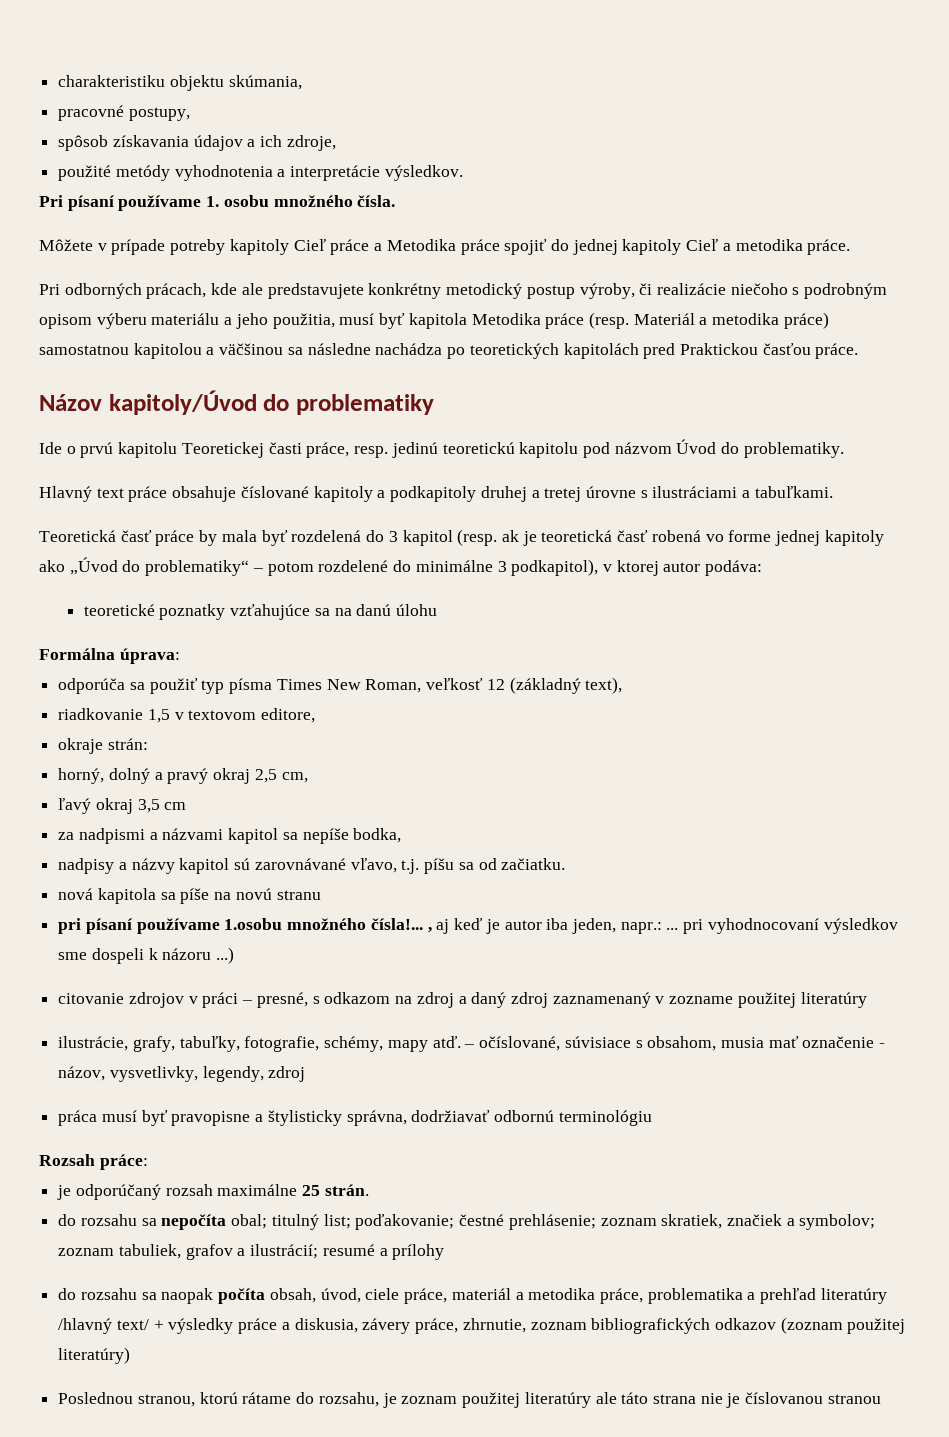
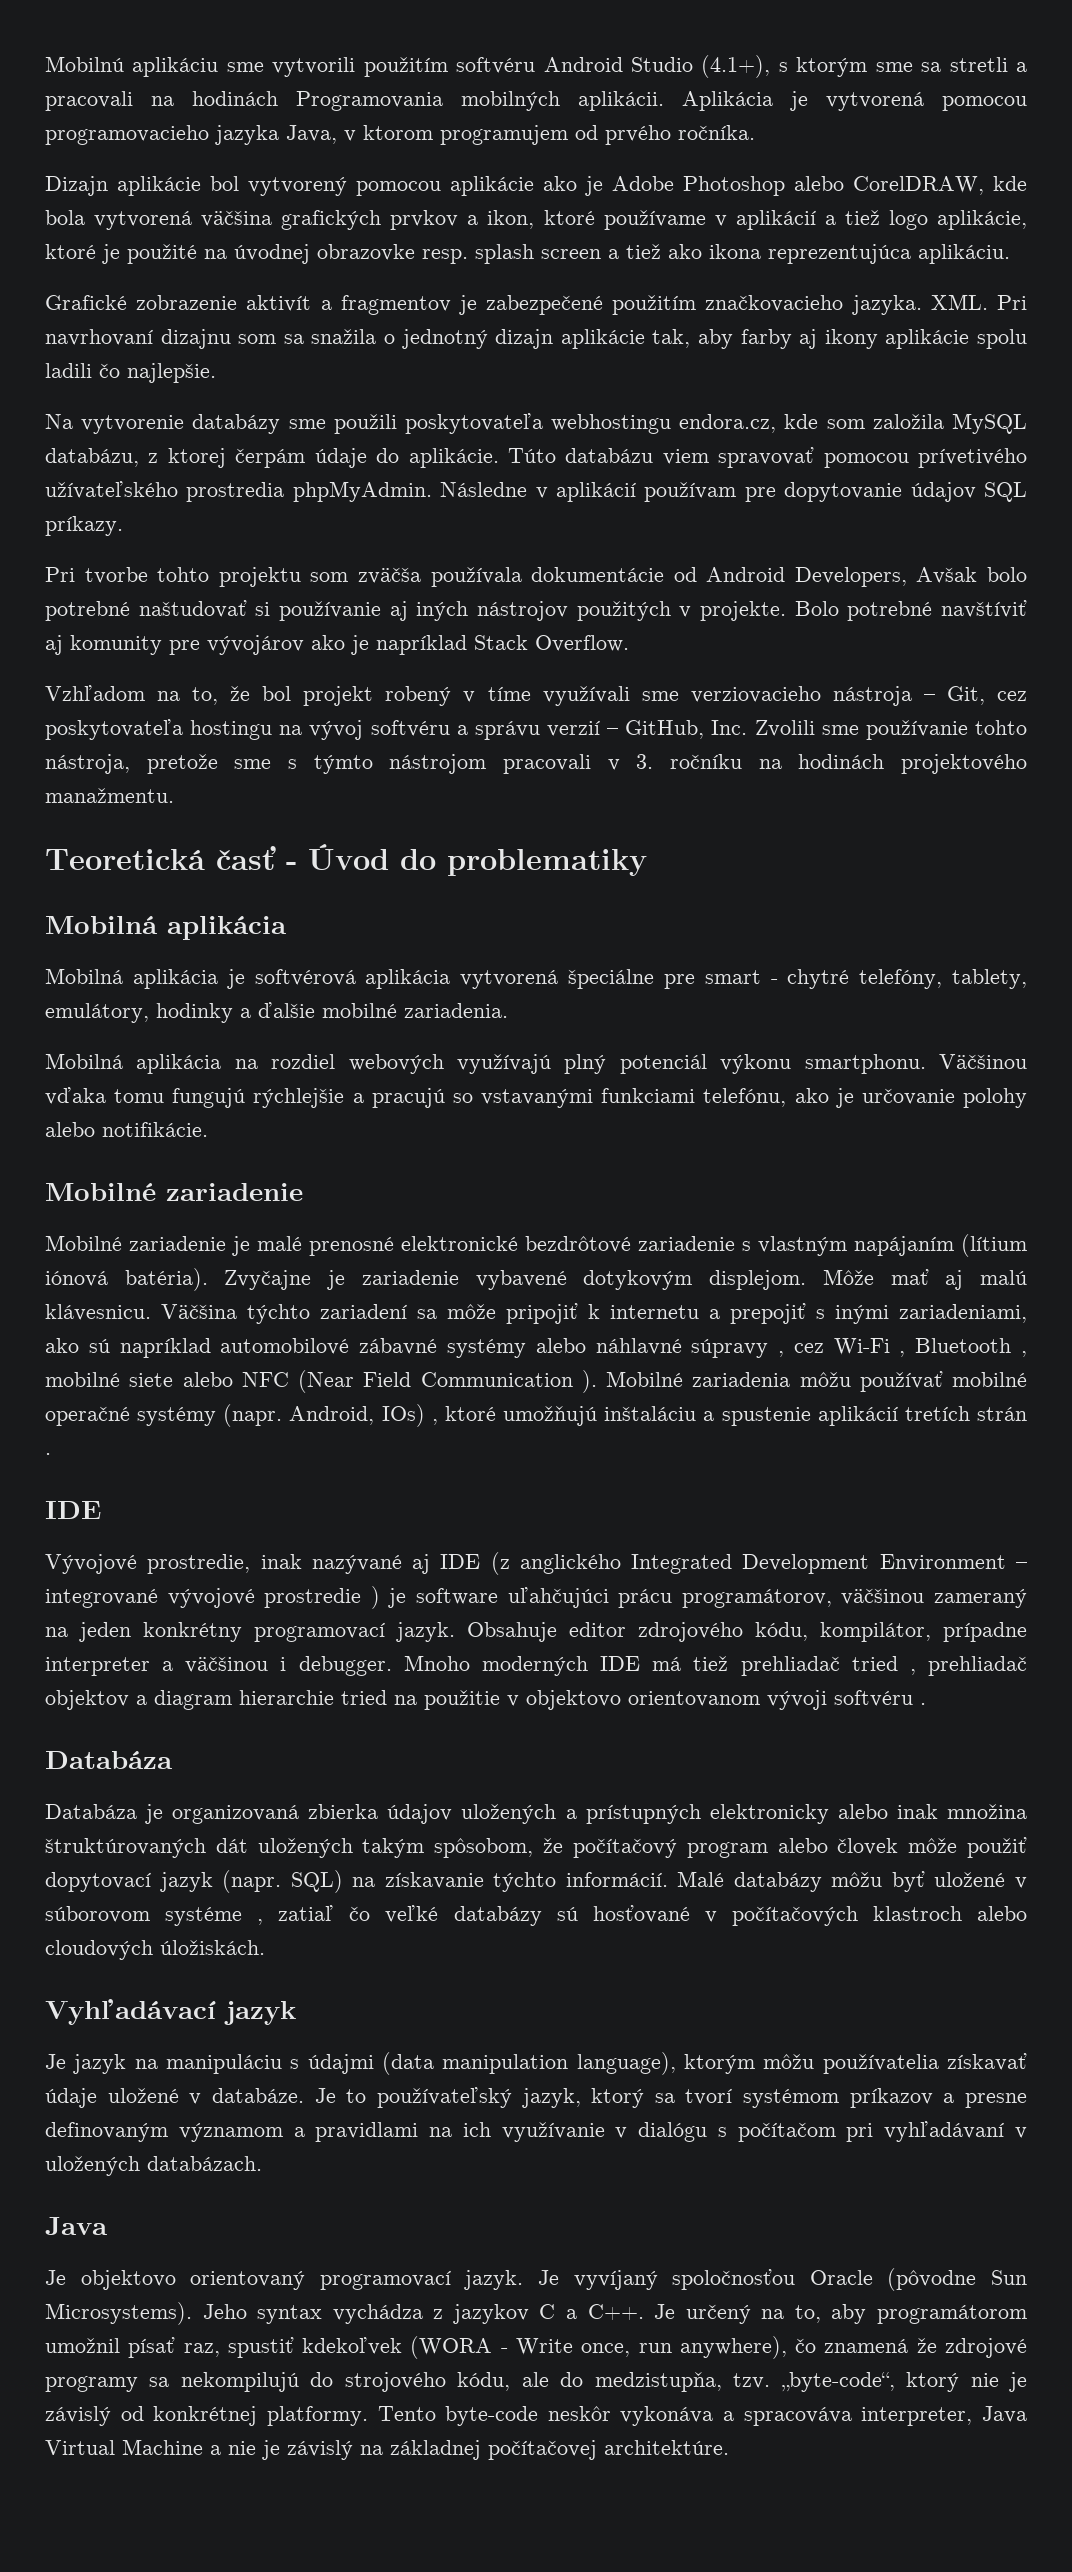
- charakteristiku objektu skúmania,
- pracovné postupy,
- spôsob získavania údajov a ich zdroje,
- použité metódy vyhodnotenia a interpretácie výsledkov.
- Pri písaní používame 1. osobu množného čísla.
- Môžete v prípade potreby kapitoly Cieľ práce a Metodika práce spojiť do jednej kapitoly Cieľ a metodika práce.
- Pri odborných prácach, kde ale predstavujete konkrétny metodický postup výroby, či realizácie niečoho s podrobným opisom výberu materiálu a jeho použitia, musí byť kapitola Metodika práce (resp. Materiál a metodika práce) samostatnou kapitolou a väčšinou sa následne nachádza po teoretických kapitolách pred Praktickou časťou práce.
- Názov kapitoly/Úvod do problematiky
- Ide o prvú kapitolu Teoretickej časti práce, resp. jedinú teoretickú kapitolu pod názvom Úvod do problematiky.
- Hlavný text práce obsahuje číslované kapitoly a podkapitoly druhej a tretej úrovne s ilustráciami a tabuľkami.
- Teoretická časť práce by mala byť rozdelená do 3 kapitol (resp. ak je teoretická časť robená vo forme jednej kapitoly ako „Úvod do problematiky“ – potom rozdelené do minimálne 3 podkapitol), v ktorej autor podáva:
- teoretické poznatky vzťahujúce sa na danú úlohu
- Formálna úprava:
- odporúča sa použiť typ písma Times New Roman, veľkosť 12 (základný text),
- riadkovanie 1,5 v textovom editore,
- okraje strán:
- horný, dolný a pravý okraj 2,5 cm,
- ľavý okraj 3,5 cm
- za nadpismi a názvami kapitol sa nepíše bodka,
- nadpisy a názvy kapitol sú zarovnávané vľavo, t.j. píšu sa od začiatku.
- nová kapitola sa píše na novú stranu
- pri písaní používame 1.osobu množného čísla!... , aj keď je autor iba jeden, napr.: ... pri vyhodnocovaní výsledkov sme dospeli k názoru ...)
- citovanie zdrojov v práci – presné, s odkazom na zdroj a daný zdroj zaznamenaný v zozname použitej literatúry
- ilustrácie, grafy, tabuľky, fotografie, schémy, mapy atď. – očíslované, súvisiace s obsahom, musia mať označenie - názov, vysvetlivky, legendy, zdroj
- práca musí byť pravopisne a štylisticky správna, dodržiavať odbornú terminológiu
- Rozsah práce:
- je odporúčaný rozsah maximálne 25 strán.
- do rozsahu sa nepočíta obal; titulný list; poďakovanie; čestné prehlásenie; zoznam skratiek, značiek a symbolov; zoznam tabuliek, grafov a ilustrácií; resumé a prílohy
- do rozsahu sa naopak počíta obsah, úvod, ciele práce, materiál a metodika práce, problematika a prehľad literatúry /hlavný text/ + výsledky práce a diskusia, závery práce, zhrnutie, zoznam bibliografických odkazov (zoznam použitej literatúry)
- Poslednou stranou, ktorú rátame do rozsahu, je zoznam použitej literatúry ale táto strana nie je číslovanou stranou
+ Mobilnú aplikáciu sme vytvorili použitím softvéru Android Studio (4.1+), s ktorým sme sa stretli a pracovali na hodinách Programovania mobilných aplikácii. Aplikácia je vytvorená pomocou programovacieho jazyka Java, v ktorom programujem od prvého ročníka.
+ Dizajn aplikácie bol vytvorený pomocou aplikácie ako je Adobe Photoshop alebo CorelDRAW, kde bola vytvorená väčšina grafických prvkov a ikon, ktoré používame v aplikácií a tiež logo aplikácie, ktoré je použité na úvodnej obrazovke resp. splash screen a tiež ako ikona reprezentujúca aplikáciu.
+ Grafické zobrazenie aktivít a fragmentov je zabezpečené použitím značkovacieho jazyka. XML. Pri navrhovaní dizajnu som sa snažila o jednotný dizajn aplikácie tak, aby farby aj ikony aplikácie spolu ladili čo najlepšie.
+ Na vytvorenie databázy sme použili poskytovateľa webhostingu endora.cz, kde som založila MySQL databázu, z ktorej čerpám údaje do aplikácie. Túto databázu viem spravovať pomocou prívetivého užívateľského prostredia phpMyAdmin. Následne v aplikácií používam pre dopytovanie údajov SQL príkazy.
+ Pri tvorbe tohto projektu som zväčša používala dokumentácie od Android Developers, Avšak bolo potrebné naštudovať si používanie aj iných nástrojov použitých v projekte. Bolo potrebné navštíviť aj komunity pre vývojárov ako je napríklad Stack Overflow.
+ Vzhľadom na to, že bol projekt robený v tíme využívali sme verziovacieho nástroja – Git, cez poskytovateľa hostingu na vývoj softvéru a správu verzií – GitHub, Inc. Zvolili sme používanie tohto nástroja, pretože sme s týmto nástrojom pracovali v 3. ročníku na hodinách projektového manažmentu.
+ Teoretická časť - Úvod do problematiky
+ Mobilná aplikácia
+ Mobilná aplikácia je softvérová aplikácia vytvorená špeciálne pre smart - chytré telefóny, tablety, emulátory, hodinky a ďalšie mobilné zariadenia.
+ Mobilná aplikácia na rozdiel webových využívajú plný potenciál výkonu smartphonu. Väčšinou vďaka tomu fungujú rýchlejšie a pracujú so vstavanými funkciami telefónu, ako je určovanie polohy alebo notifikácie.
+ Mobilné zariadenie
+ Mobilné zariadenie je malé prenosné elektronické bezdrôtové zariadenie s vlastným napájaním (lítium iónová batéria). Zvyčajne je zariadenie vybavené dotykovým displejom. Môže mať aj malú klávesnicu. Väčšina týchto zariadení sa môže pripojiť k internetu a prepojiť s inými zariadeniami, ako sú napríklad automobilové zábavné systémy alebo náhlavné súpravy , cez Wi-Fi , Bluetooth , mobilné siete alebo NFC (Near Field Communication ). Mobilné zariadenia môžu používať mobilné operačné systémy (napr. Android, IOs) , ktoré umožňujú inštaláciu a spustenie aplikácií tretích strán .
+ IDE
+ Vývojové prostredie, inak nazývané aj IDE (z anglického Integrated Development Environment – integrované vývojové prostredie ) je software uľahčujúci prácu programátorov, väčšinou zameraný na jeden konkrétny programovací jazyk. Obsahuje editor zdrojového kódu, kompilátor, prípadne interpreter a väčšinou i debugger. Mnoho moderných IDE má tiež prehliadač tried , prehliadač objektov a diagram hierarchie tried na použitie v objektovo orientovanom vývoji softvéru .
+ Databáza
+ Databáza je organizovaná zbierka údajov uložených a prístupných elektronicky alebo inak množina štruktúrovaných dát uložených takým spôsobom, že počítačový program alebo človek môže použiť dopytovací jazyk (napr. SQL) na získavanie týchto informácií. Malé databázy môžu byť uložené v súborovom systéme , zatiaľ čo veľké databázy sú hosťované v počítačových klastroch alebo cloudových úložiskách.
+ Vyhľadávací jazyk
+ Je jazyk na manipuláciu s údajmi (data manipulation language), ktorým môžu používatelia získavať údaje uložené v databáze. Je to používateľský jazyk, ktorý sa tvorí systémom príkazov a presne definovaným významom a pravidlami na ich využívanie v dialógu s počítačom pri vyhľadávaní v uložených databázach.
+ Java
+ Je objektovo orientovaný programovací jazyk. Je vyvíjaný spoločnosťou Oracle (pôvodne Sun Microsystems). Jeho syntax vychádza z jazykov C a C++. Je určený na to, aby programátorom umožnil písať raz, spustiť kdekoľvek (WORA - Write once, run anywhere), čo znamená že zdrojové programy sa nekompilujú do strojového kódu, ale do medzistupňa, tzv. „byte-code“, ktorý nie je závislý od konkrétnej platformy. Tento byte-code neskôr vykonáva a spracováva interpreter, Java Virtual Machine a nie je závislý na základnej počítačovej architektúre.

